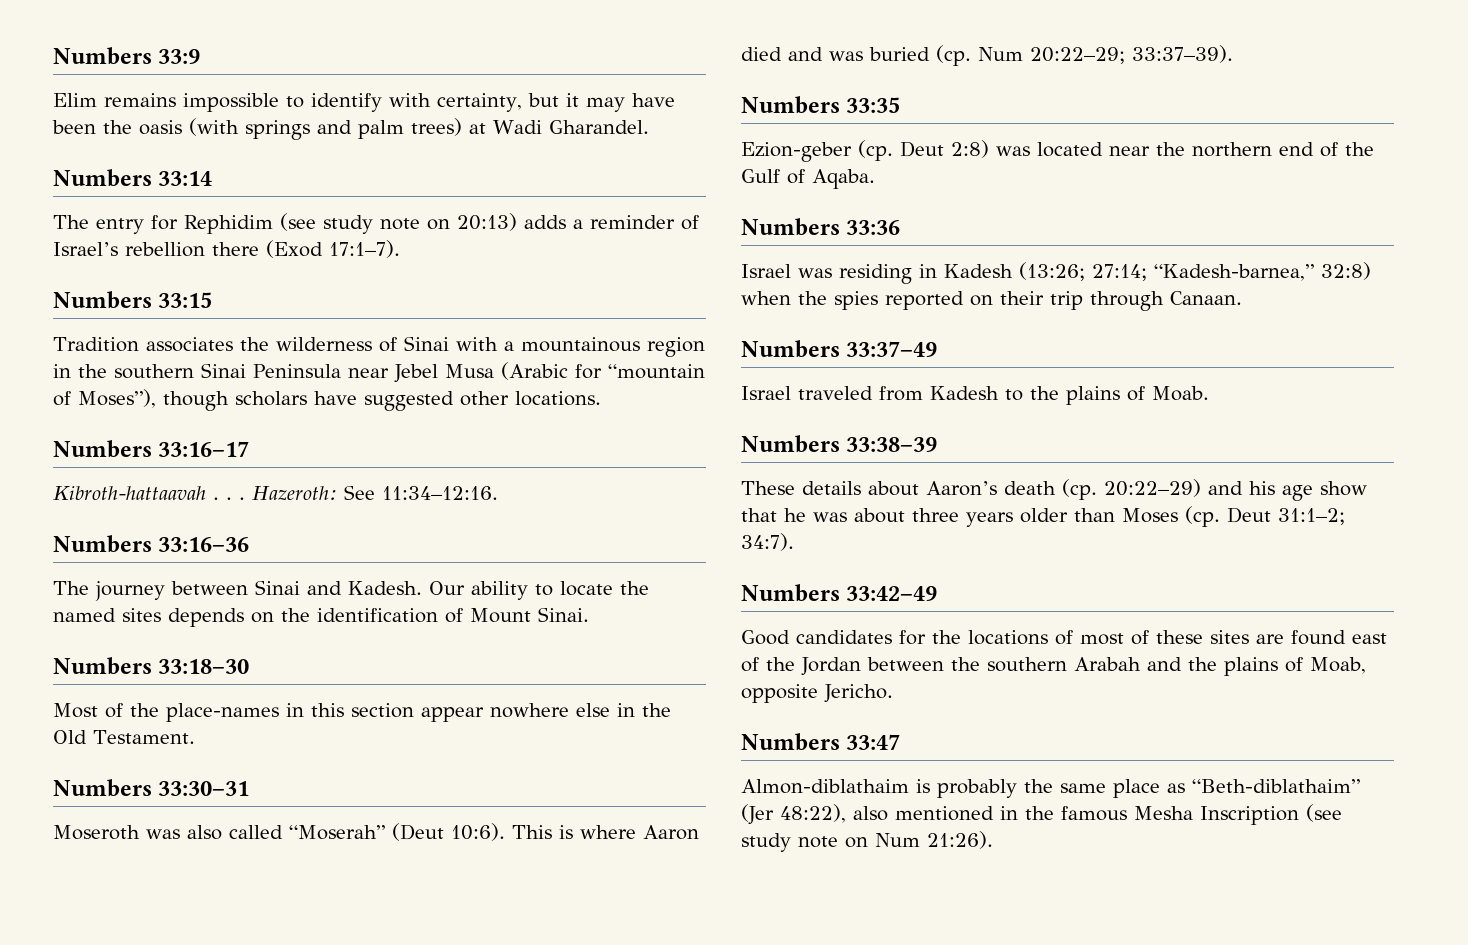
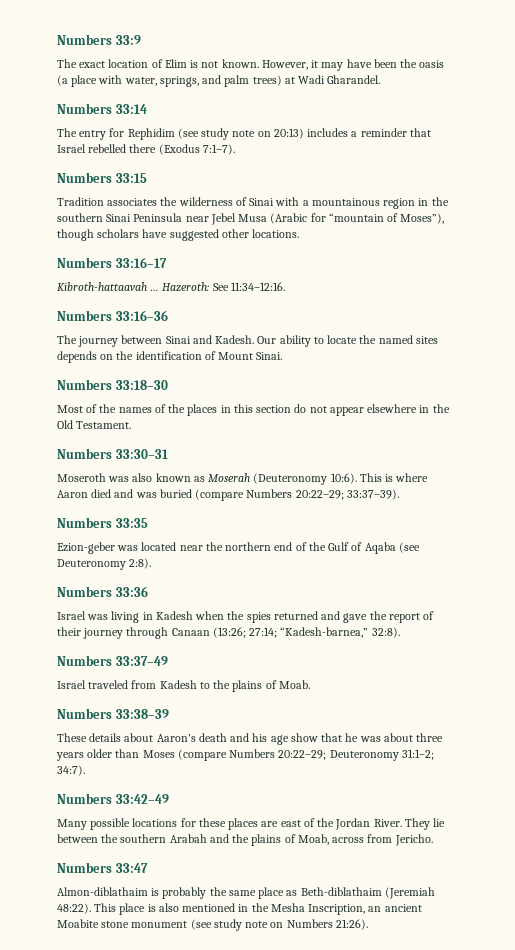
- Elim remains impossible to identify with certainty, but it may have been the oasis (with springs and palm trees) at Wadi Gharandel.
+ The exact location of Elim is not known. However, it may have been the oasis (a place with water, springs, and palm trees) at Wadi Gharandel.
- The entry for Rephidim (see study note on 20:13) adds a reminder of Israel’s rebellion there (Exod 17:1–7).
+ The entry for Rephidim (see study note on 20:13) includes a reminder that Israel rebelled there (Exodus 7:1–7).
- Kibroth-hattaavah . . .
+ Kibroth-hattaavah …
- Most of the place-names in this section appear nowhere else in the Old Testament.
+ Most of the names of the places in this section do not appear elsewhere in the Old Testament.
- Moseroth was also called “Moserah” (Deut 10:6).
+ Moseroth was also known as Moserah (Deuteronomy 10:6).
- This is where Aaron died and was buried (cp. Num 20:22–29; 33:37–39).
+ This is where Aaron died and was buried (compare Numbers 20:22–29; 33:37–39).
- Ezion-geber (cp. Deut 2:8) was located near the northern end of the Gulf of Aqaba.
+ Ezion-geber was located near the northern end of the Gulf of Aqaba (see Deuteronomy 2:8).
- Israel was residing in Kadesh (13:26; 27:14; “Kadesh-barnea,” 32:8) when the spies reported on their trip through Canaan.
+ Israel was living in Kadesh when the spies returned and gave the report of their journey through Canaan (13:26; 27:14; “Kadesh-barnea,” 32:8).
- These details about Aaron’s death (cp. 20:22–29) and his age show that he was about three years older than Moses (cp. Deut 31:1–2; 34:7).
+ These details about Aaron’s death and his age show that he was about three years older than Moses (compare Numbers 20:22–29; Deuteronomy 31:1–2; 34:7).
- Good candidates for the locations of most of these sites are found east of the Jordan between the southern Arabah and the plains of Moab, opposite Jericho.
+ Many possible locations for these places are east of the Jordan River. They lie between the southern Arabah and the plains of Moab, across from Jericho.
- Almon-diblathaim is probably the same place as “Beth-diblathaim” (Jer 48:22), also mentioned in the famous Mesha Inscription (see study note on Num 21:26).
+ Almon-diblathaim is probably the same place as Beth-diblathaim (Jeremiah 48:22). This place is also mentioned in the Mesha Inscription, an ancient Moabite stone monument (see study note on Numbers 21:26).

